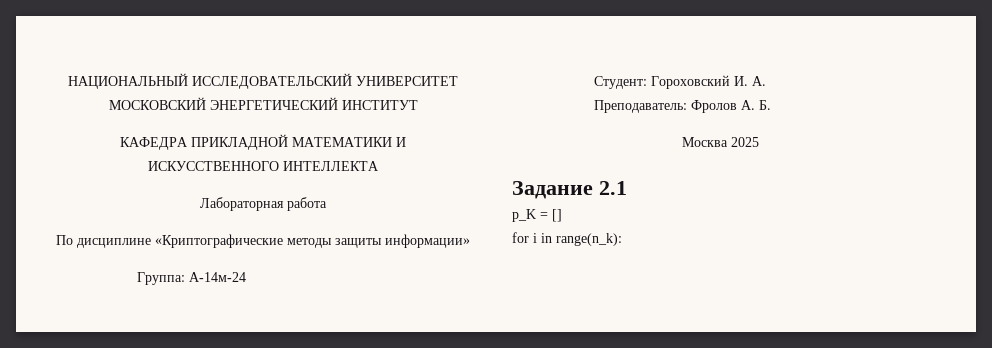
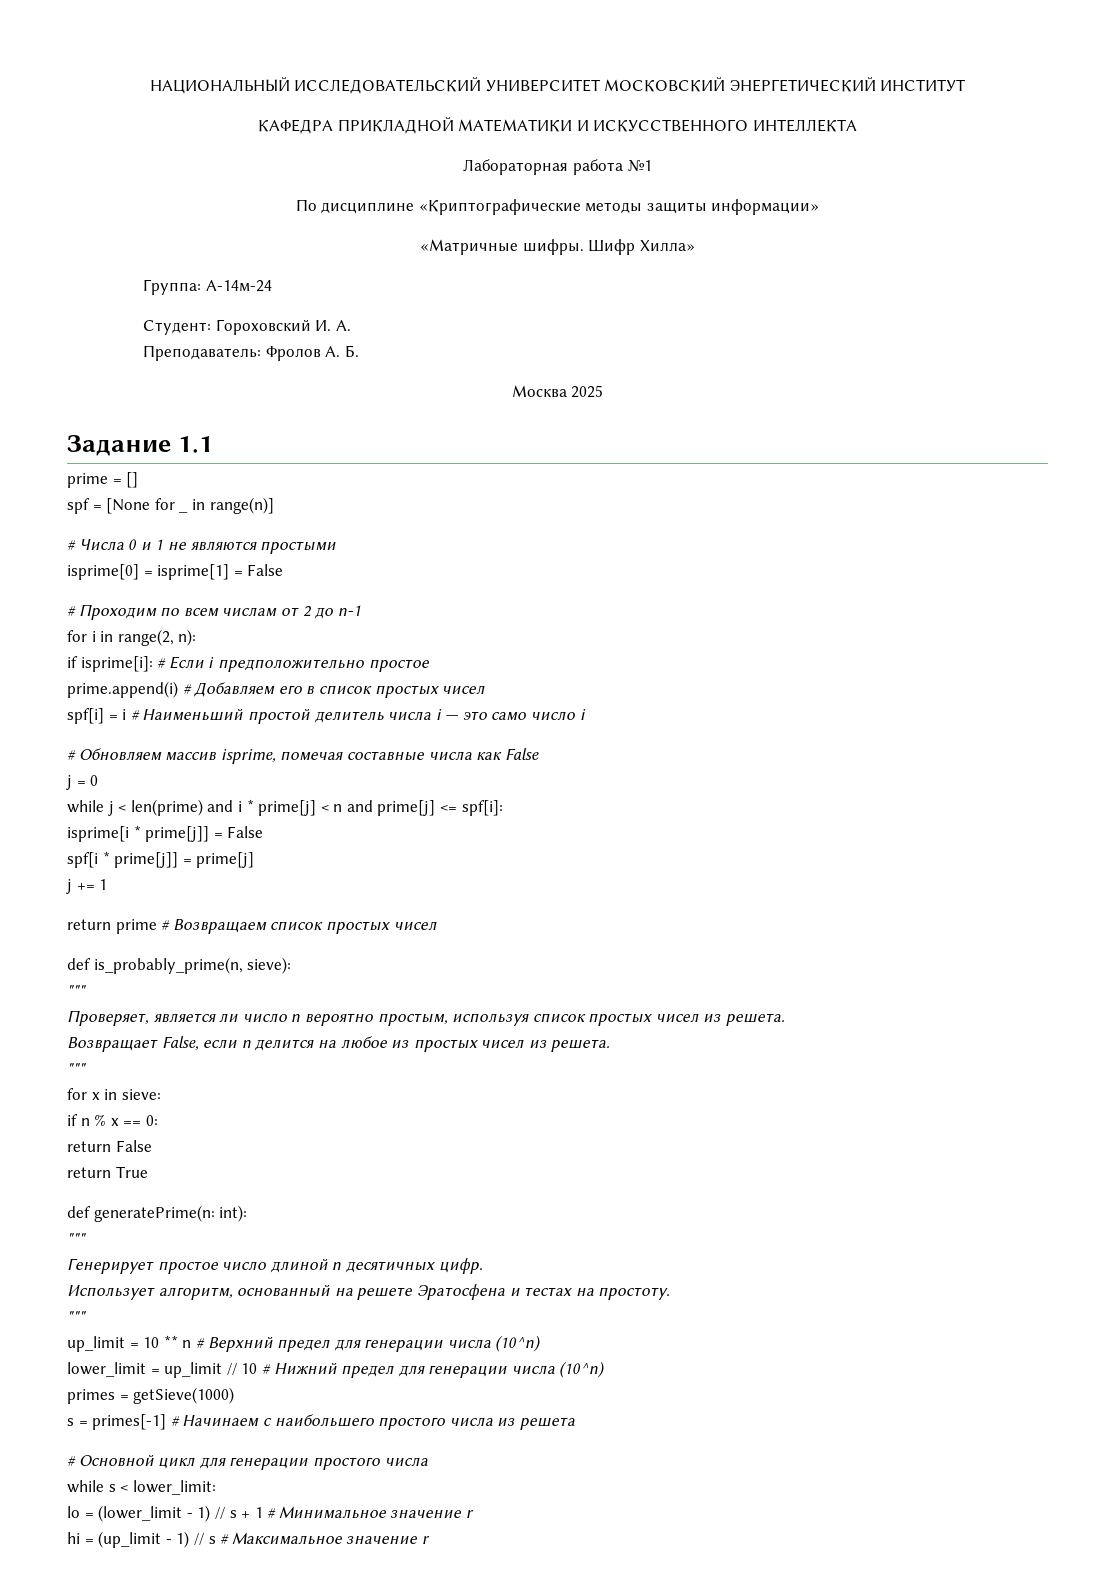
- Лабораторная работа
+ Лабораторная работа №1
+ «Матричные шифры. Шифр Хилла»
- Задание 2.1
- p_K = []
+ Задание 1.1
+ prime = []
- for i in range(n_k):
+ spf = [None for _ in range(n)]
+ # Числа 0 и 1 не являются простыми
+ isprime[0] = isprime[1] = False
+ # Проходим по всем числам от 2 до n-1
+ for i in range(2, n):
+ if isprime[i]: # Если i предположительно простое
+ prime.append(i) # Добавляем его в список простых чисел
+ spf[i] = i # Наименьший простой делитель числа i — это само число i
+ # Обновляем массив isprime, помечая составные числа как False
+ j = 0
+ while j < len(prime) and i * prime[j] < n and prime[j] <= spf[i]:
+ isprime[i * prime[j]] = False
+ spf[i * prime[j]] = prime[j]
+ j += 1
+ return prime # Возвращаем список простых чисел
+ def is_probably_prime(n, sieve):
+ """
+ Проверяет, является ли число n вероятно простым, используя список простых чисел из решета.
+ Возвращает False, если n делится на любое из простых чисел из решета.
+ """
+ for x in sieve:
+ if n % x == 0:
+ return False
+ return True
+ def generatePrime(n: int):
+ """
+ Генерирует простое число длиной n десятичных цифр.
+ Использует алгоритм, основанный на решете Эратосфена и тестах на простоту.
+ """
+ up_limit = 10 ** n # Верхний предел для генерации числа (10^n)
+ lower_limit = up_limit // 10 # Нижний предел для генерации числа (10^n)
+ primes = getSieve(1000)
+ s = primes[-1] # Начинаем с наибольшего простого числа из решета
+ # Основной цикл для генерации простого числа
+ while s < lower_limit:
+ lo = (lower_limit - 1) // s + 1 # Минимальное значение r
+ hi = (up_limit - 1) // s # Максимальное значение r

